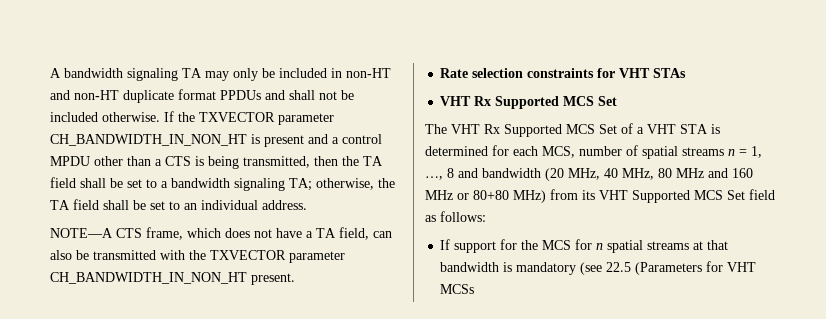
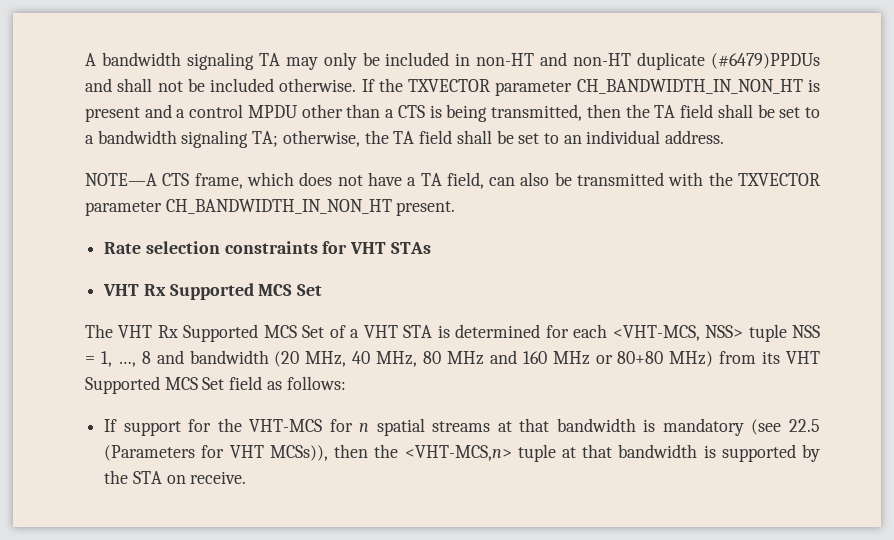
- A bandwidth signaling TA may only be included in non-HT and non-HT duplicate format PPDUs and shall not be included otherwise.
+ A bandwidth signaling TA may only be included in non-HT and non-HT duplicate (#6479)PPDUs and shall not be included otherwise.
- The VHT Rx Supported MCS Set of a VHT STA is determined for each MCS, number of spatial streams n = 1, …, 8 and bandwidth (20 MHz, 40 MHz, 80 MHz and 160 MHz or 80+80 MHz) from its VHT Supported MCS Set field as follows:
+ The VHT Rx Supported MCS Set of a VHT STA is determined for each <VHT-MCS, NSS> tuple NSS = 1, …, 8 and bandwidth (20 MHz, 40 MHz, 80 MHz and 160 MHz or 80+80 MHz) from its VHT Supported MCS Set field as follows:
- If support for the MCS for n spatial streams at that bandwidth is mandatory (see 22.5 (Parameters for VHT MCSs
+ If support for the VHT-MCS for n spatial streams at that bandwidth is mandatory (see 22.5 (Parameters for VHT MCSs)), then the <VHT-MCS,n> tuple at that bandwidth is supported by the STA on receive.

